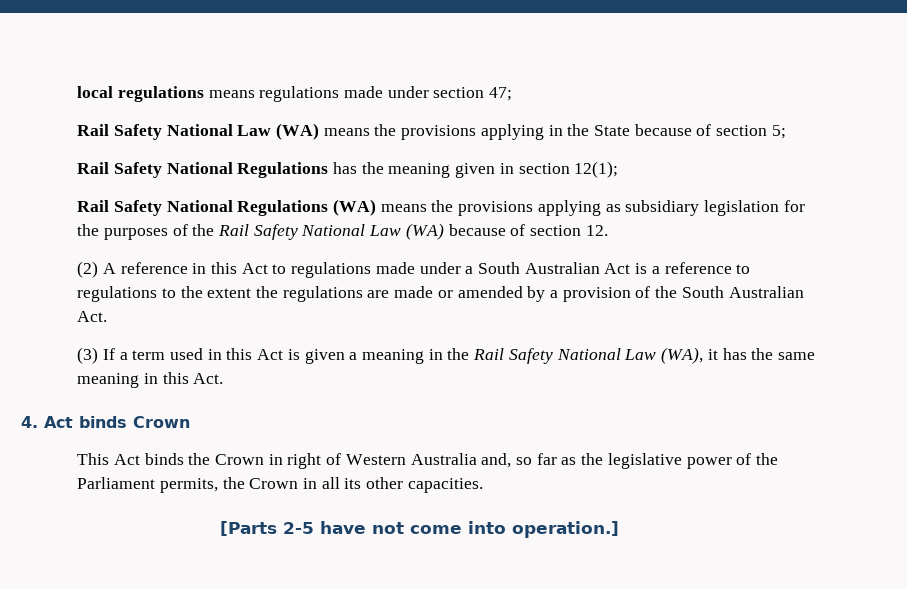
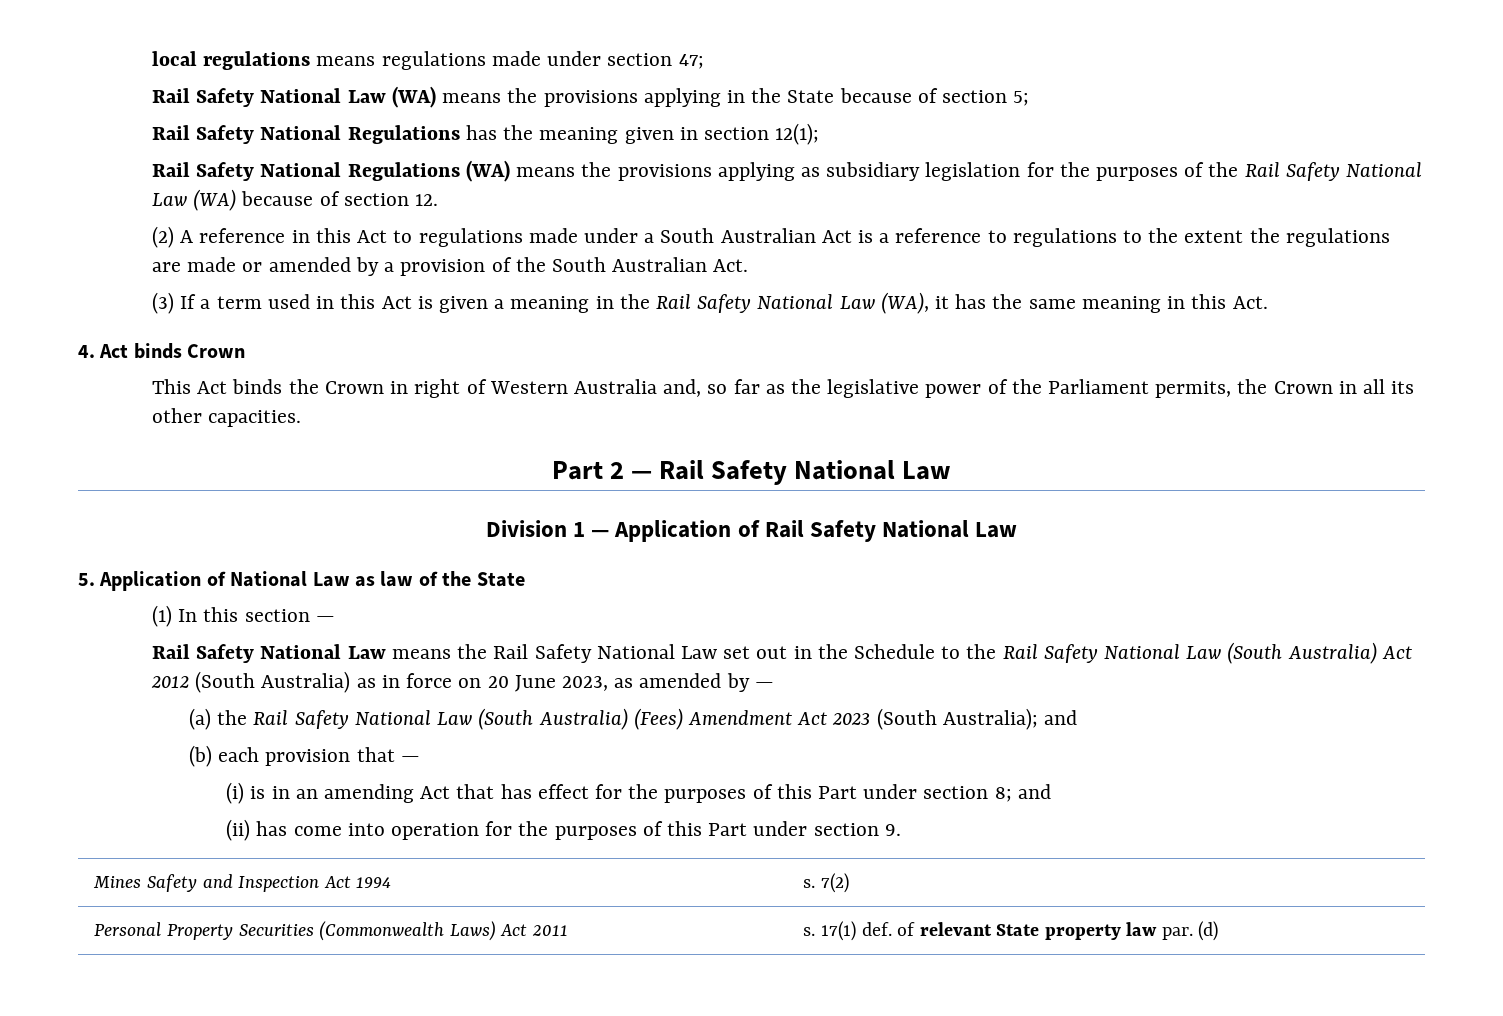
- [Parts 2-5 have not come into operation.]
+ Part 2 — Rail Safety National Law
+ Division 1 — Application of Rail Safety National Law
+ 5. Application of National Law as law of the State
+ (1) In this section —
+ Rail Safety National Law means the Rail Safety National Law set out in the Schedule to the Rail Safety National Law (South Australia) Act 2012 (South Australia) as in force on 20 June 2023, as amended by —
+ (a) the Rail Safety National Law (South Australia) (Fees) Amendment Act 2023 (South Australia); and
+ (b) each provision that —
+ (i) is in an amending Act that has effect for the purposes of this Part under section 8; and
+ (ii) has come into operation for the purposes of this Part under section 9.
+ Mines Safety and Inspection Act 1994 | s. 7(2)
+ Personal Property Securities (Commonwealth Laws) Act 2011 | s. 17(1) def. of relevant State property law par. (d)

